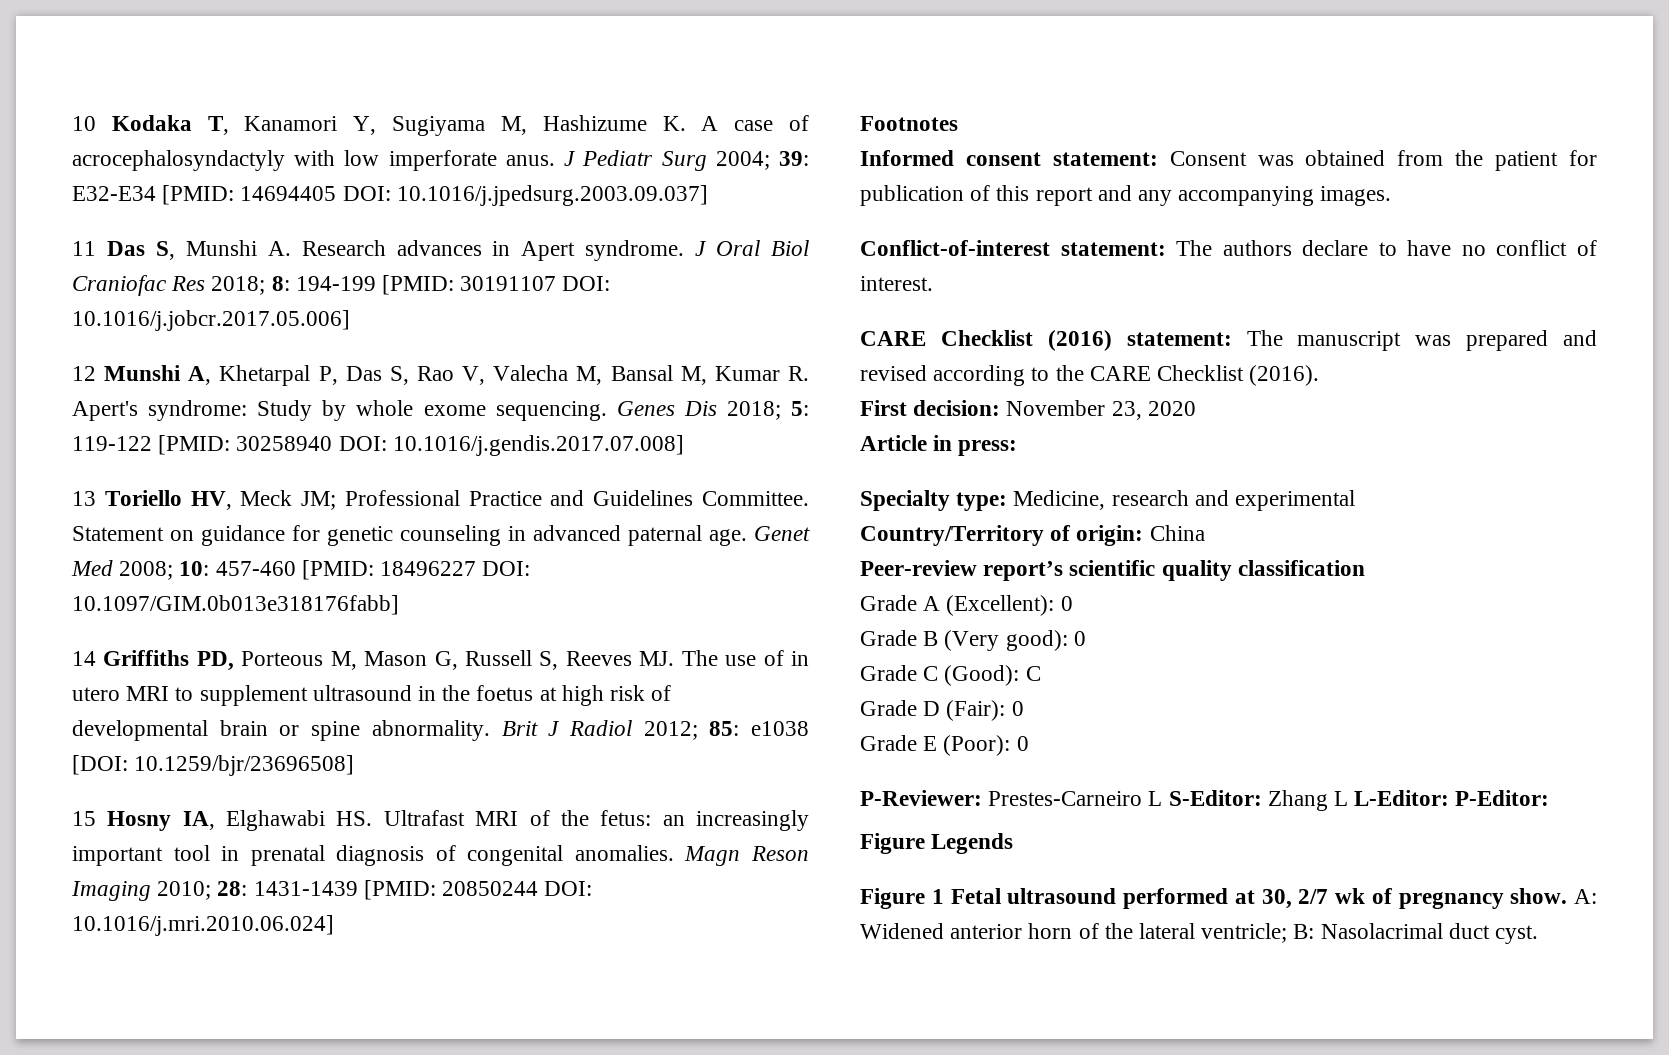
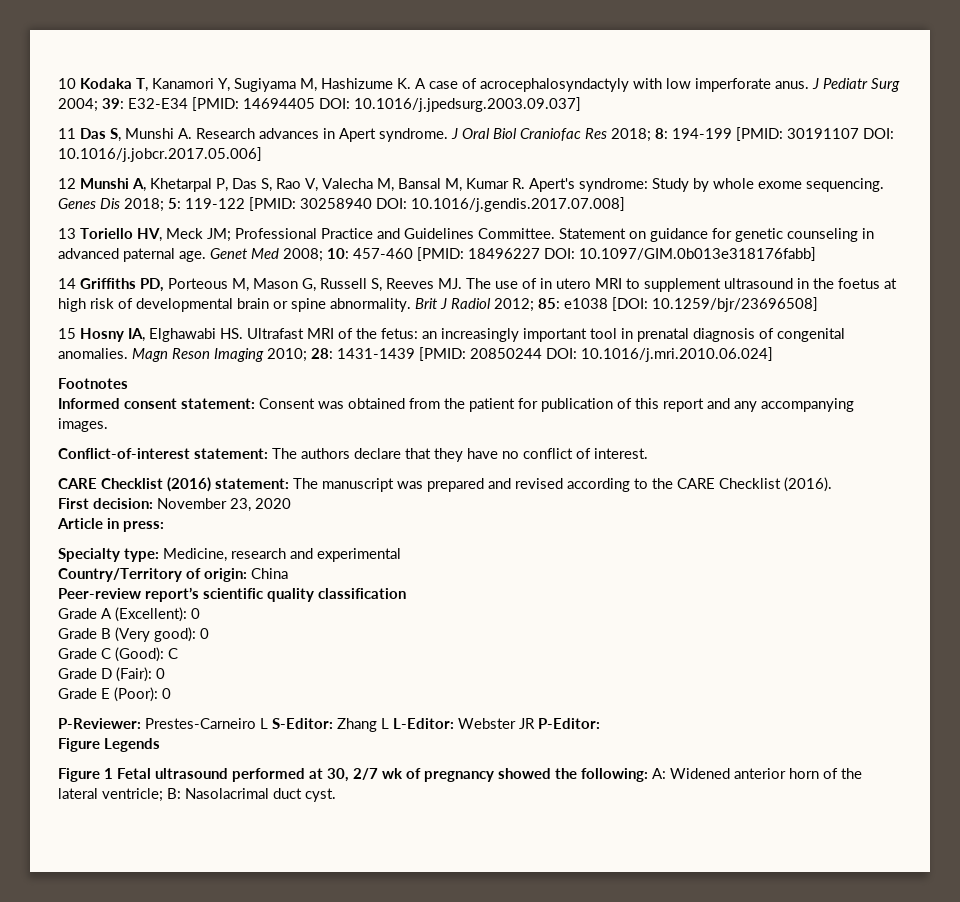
- Conflict-of-interest statement: The authors declare to have no conflict of interest.
+ Conflict-of-interest statement: The authors declare that they have no conflict of interest.
- P-Reviewer: Prestes-Carneiro L S-Editor: Zhang L L-Editor: P-Editor:
+ P-Reviewer: Prestes-Carneiro L S-Editor: Zhang L L-Editor: Webster JR P-Editor:
- Figure 1 Fetal ultrasound performed at 30, 2/7 wk of pregnancy show. A: Widened anterior horn of the lateral ventricle; B: Nasolacrimal duct cyst.
+ Figure 1 Fetal ultrasound performed at 30, 2/7 wk of pregnancy showed the following: A: Widened anterior horn of the lateral ventricle; B: Nasolacrimal duct cyst.

